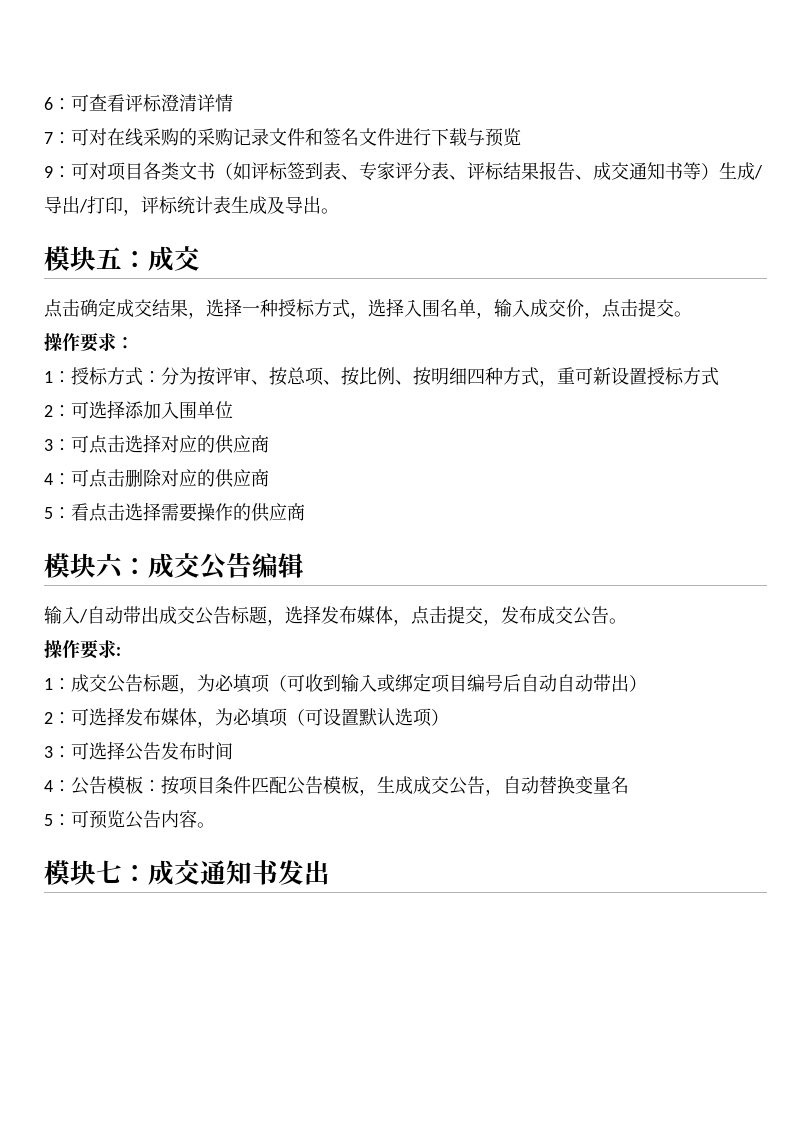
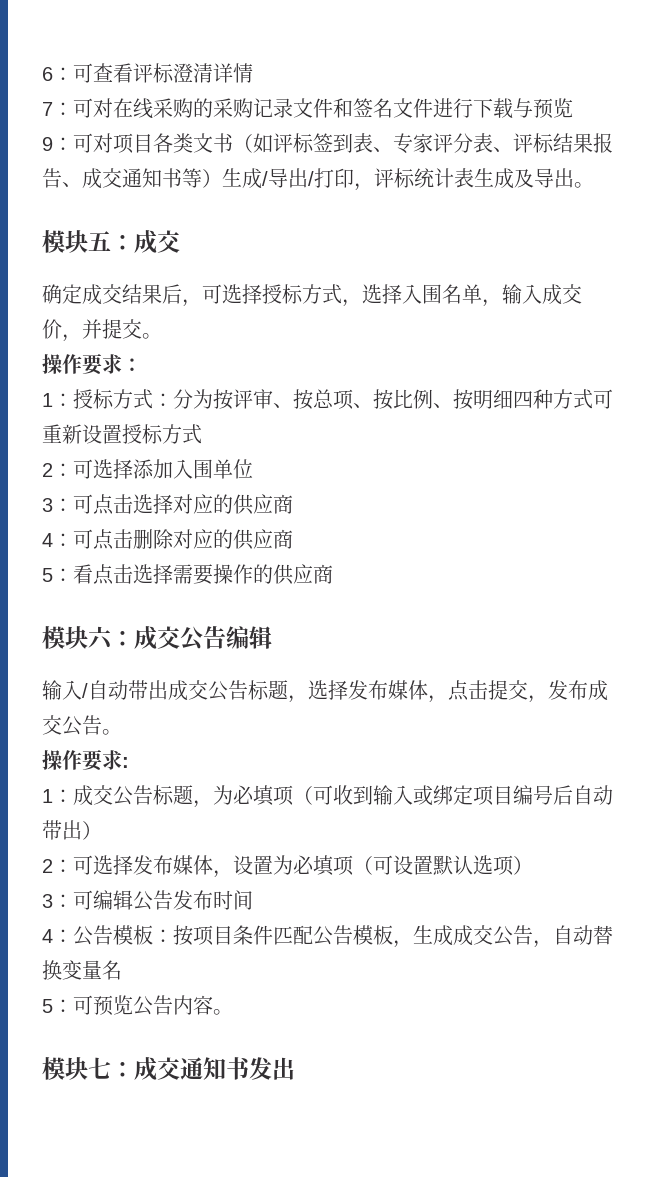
- 点击确定成交结果，选择一种授标方式，选择入围名单，输入成交价，点击提交。
+ 确定成交结果后，可选择授标方式，选择入围名单，输入成交价，并提交。
- 1：授标方式：分为按评审、按总项、按比例、按明细四种方式，重可新设置授标方式
+ 1：授标方式：分为按评审、按总项、按比例、按明细四种方式可重新设置授标方式
- 1：成交公告标题，为必填项（可收到输入或绑定项目编号后自动自动带出）
+ 1：成交公告标题，为必填项（可收到输入或绑定项目编号后自动带出）
- 2：可选择发布媒体，为必填项（可设置默认选项）
+ 2：可选择发布媒体，设置为必填项（可设置默认选项）
- 3：可选择公告发布时间
+ 3：可编辑公告发布时间

